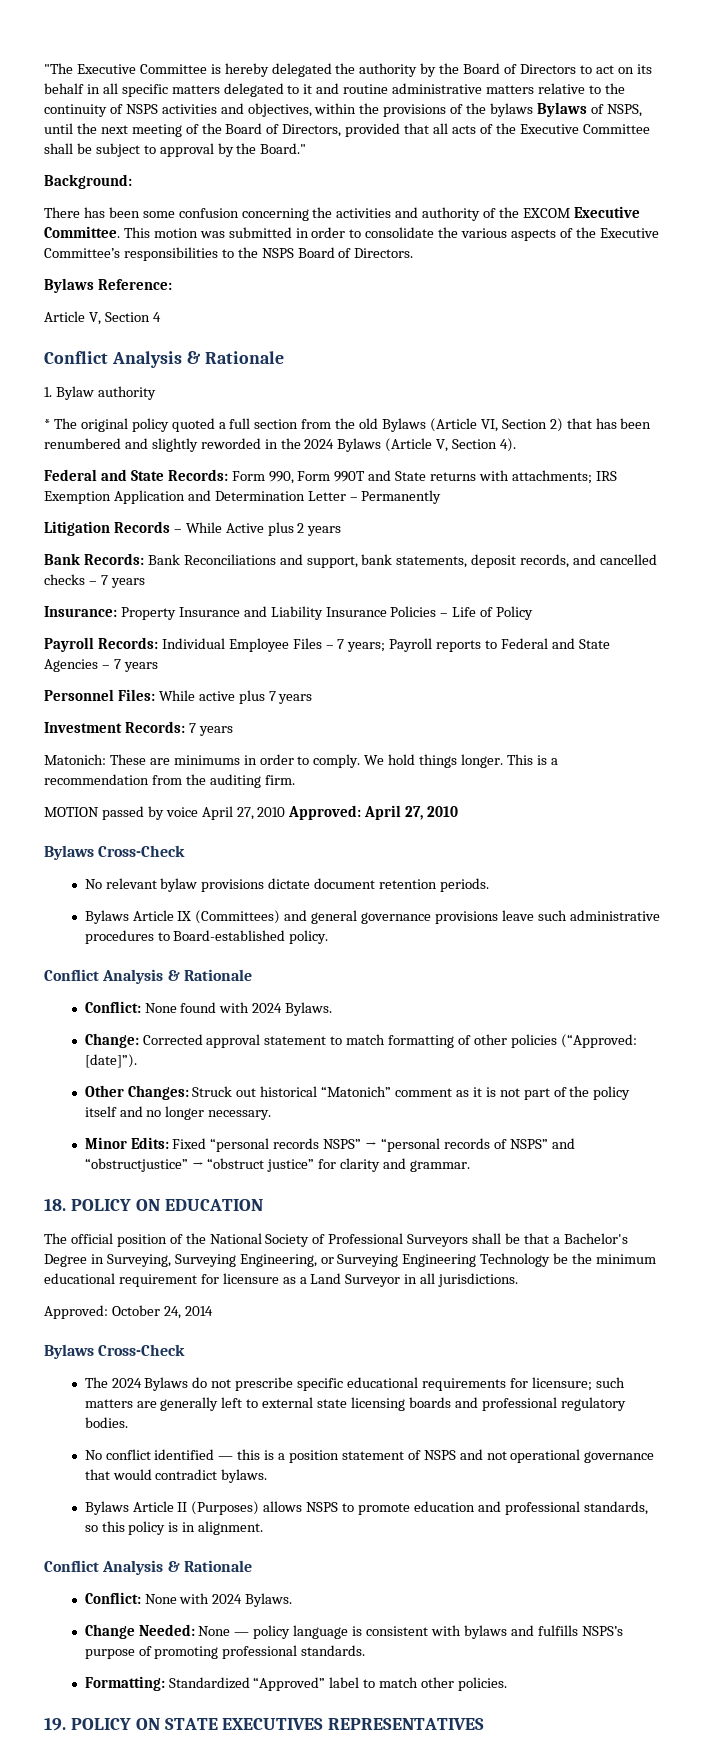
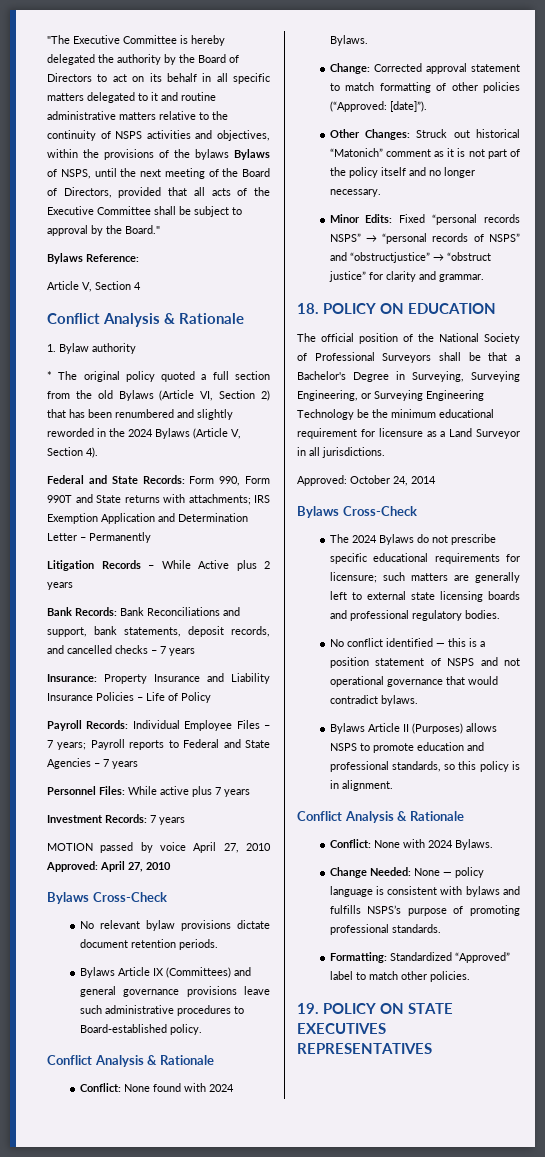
- Background:
- There has been some confusion concerning the activities and authority of the EXCOM Executive Committee. This motion was submitted in order to consolidate the various aspects of the Executive Committee’s responsibilities to the NSPS Board of Directors.
- Matonich: These are minimums in order to comply. We hold things longer. This is a recommendation from the auditing firm.

